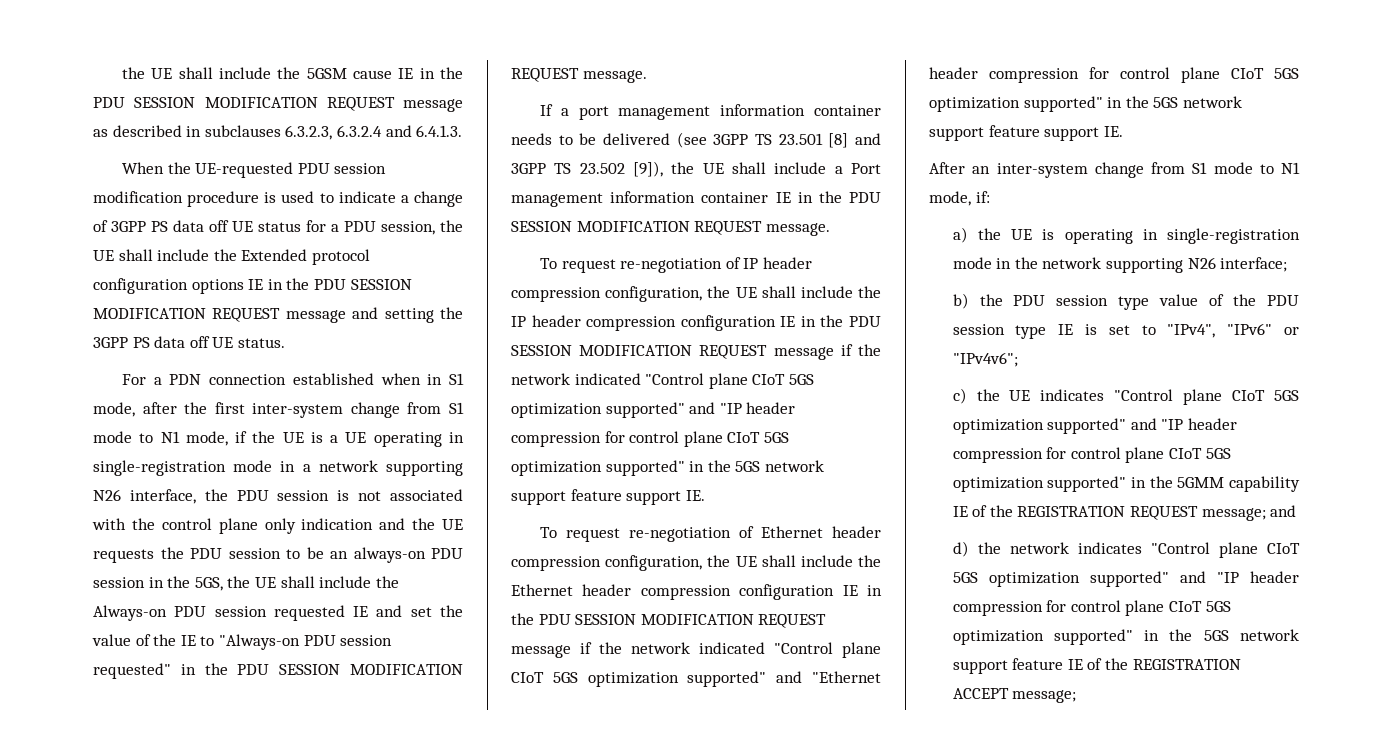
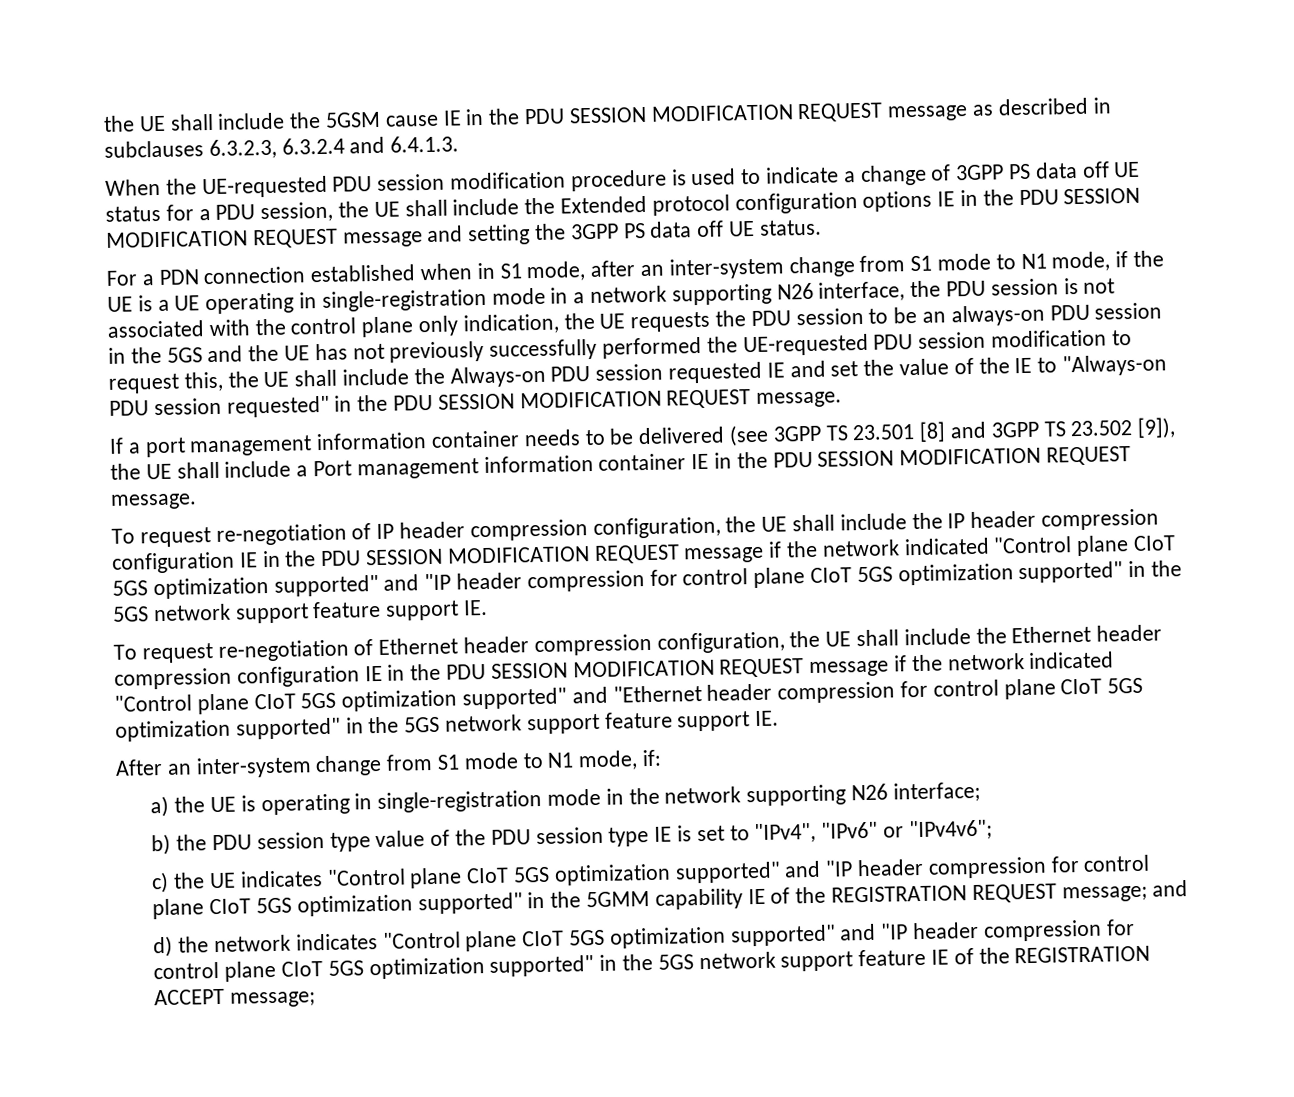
- For a PDN connection established when in S1 mode, after the first inter-system change from S1 mode to N1 mode, if the UE is a UE operating in single-registration mode in a network supporting N26 interface, the PDU session is not associated with the control plane only indication and the UE requests the PDU session to be an always-on PDU session in the 5GS, the UE shall include the Always-on PDU session requested IE and set the value of the IE to "Always-on PDU session requested" in the PDU SESSION MODIFICATION REQUEST message.
+ For a PDN connection established when in S1 mode, after an inter-system change from S1 mode to N1 mode, if the UE is a UE operating in single-registration mode in a network supporting N26 interface, the PDU session is not associated with the control plane only indication, the UE requests the PDU session to be an always-on PDU session in the 5GS and the UE has not previously successfully performed the UE-requested PDU session modification to request this, the UE shall include the Always-on PDU session requested IE and set the value of the IE to "Always-on PDU session requested" in the PDU SESSION MODIFICATION REQUEST message.

